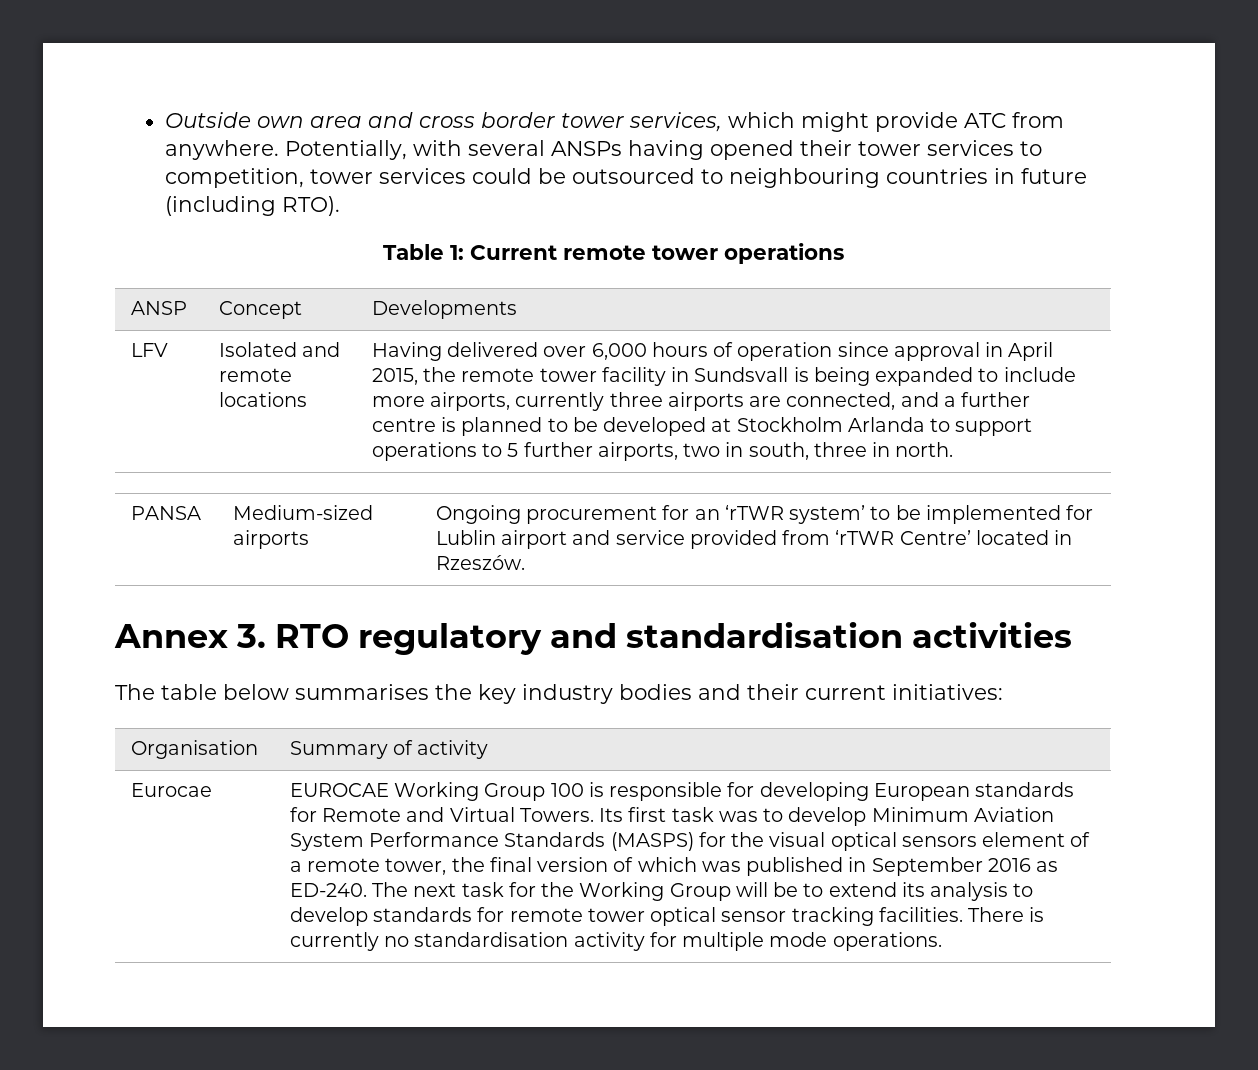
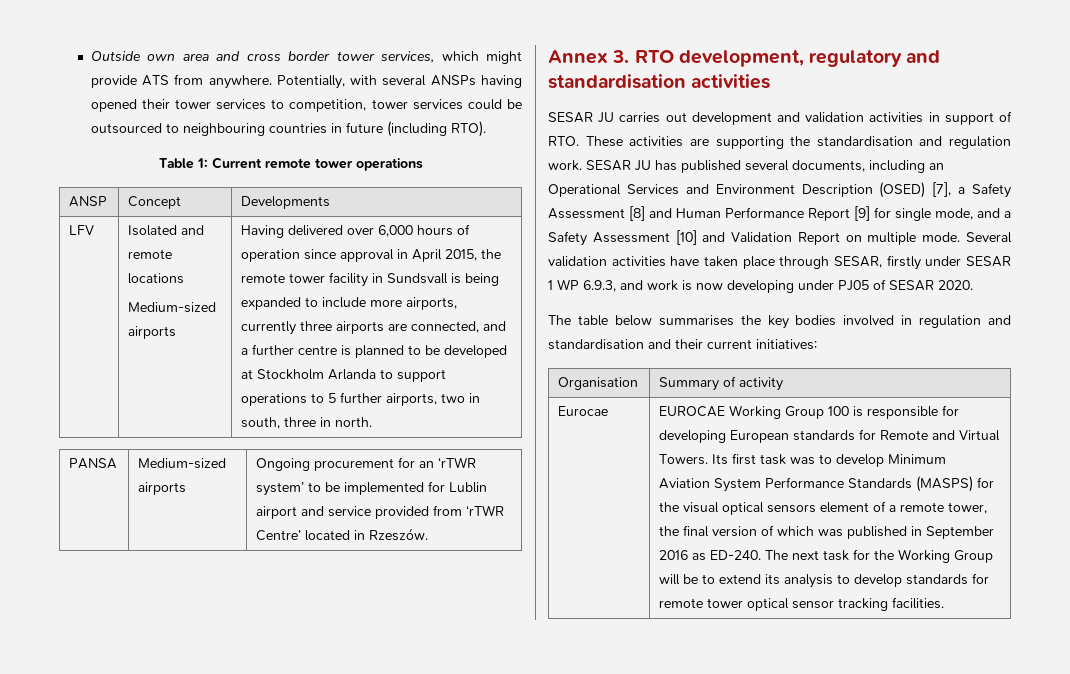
- Outside own area and cross border tower services, which might provide ATC from anywhere.
+ Outside own area and cross border tower services, which might provide ATS from anywhere.
  Isolated and remote locations
+ Medium-sized airports
- Annex 3. RTO regulatory and standardisation activities
+ Annex 3. RTO development, regulatory and standardisation activities
+ SESAR JU carries out development and validation activities in support of RTO. These activities are supporting the standardisation and regulation work. SESAR JU has published several documents, including an Operational Services and Environment Description (OSED) [7], a Safety Assessment [8] and Human Performance Report [9] for single mode, and a Safety Assessment [10] and Validation Report on multiple mode. Several validation activities have taken place through SESAR, firstly under SESAR 1 WP 6.9.3, and work is now developing under PJ05 of SESAR 2020.
- The table below summarises the key industry bodies and their current initiatives:
+ The table below summarises the key bodies involved in regulation and standardisation and their current initiatives:
- There is currently no standardisation activity for multiple mode operations.

